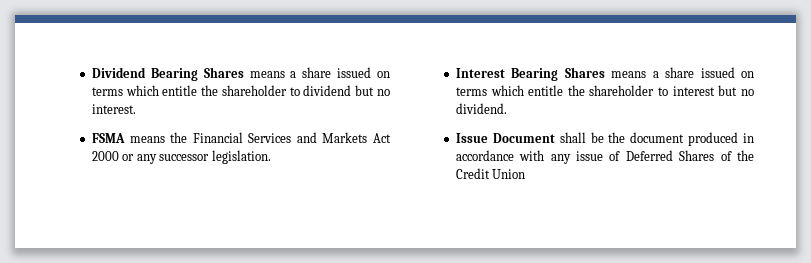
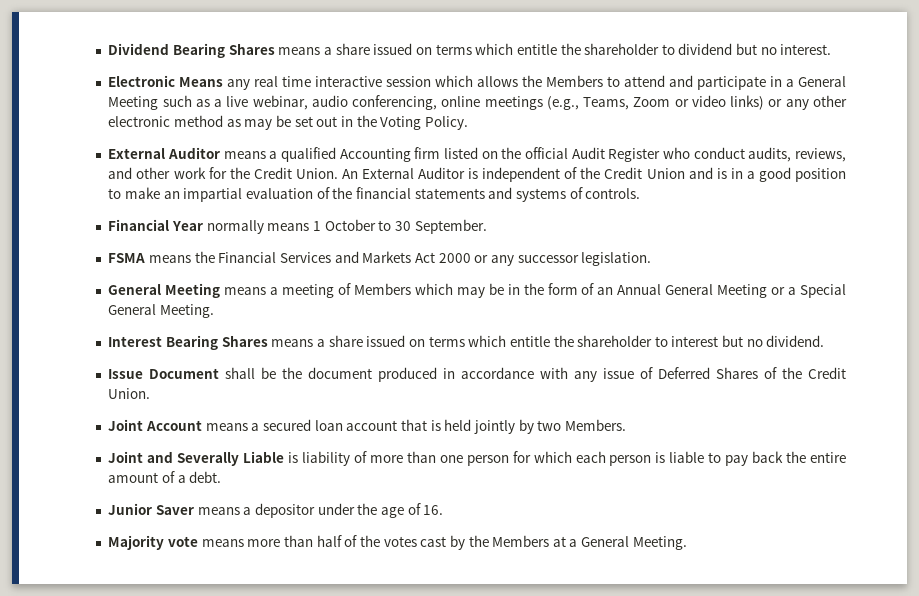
+ Electronic Means any real time interactive session which allows the Members to attend and participate in a General Meeting such as a live webinar, audio conferencing, online meetings (e.g., Teams, Zoom or video links) or any other electronic method as may be set out in the Voting Policy.
+ External Auditor means a qualified Accounting firm listed on the official Audit Register who conduct audits, reviews, and other work for the Credit Union. An External Auditor is independent of the Credit Union and is in a good position to make an impartial evaluation of the financial statements and systems of controls.
+ Financial Year normally means 1 October to 30 September.
+ General Meeting means a meeting of Members which may be in the form of an Annual General Meeting or a Special General Meeting.
- Issue Document shall be the document produced in accordance with any issue of Deferred Shares of the Credit Union
+ Issue Document shall be the document produced in accordance with any issue of Deferred Shares of the Credit Union.
+ Joint Account means a secured loan account that is held jointly by two Members.
+ Joint and Severally Liable is liability of more than one person for which each person is liable to pay back the entire amount of a debt.
+ Junior Saver means a depositor under the age of 16.
+ Majority vote means more than half of the votes cast by the Members at a General Meeting.

